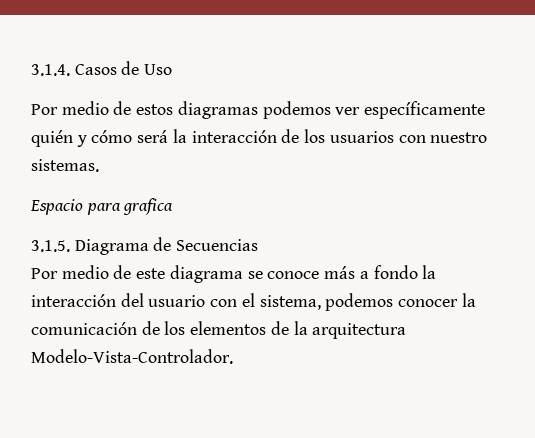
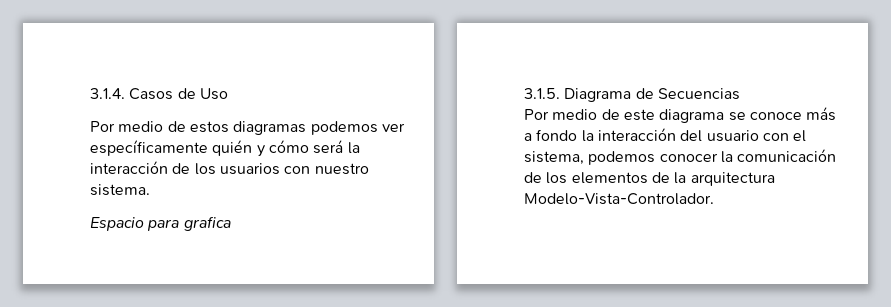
- Por medio de estos diagramas podemos ver específicamente quién y cómo será la interacción de los usuarios con nuestro sistemas.
+ Por medio de estos diagramas podemos ver específicamente quién y cómo será la interacción de los usuarios con nuestro sistema.

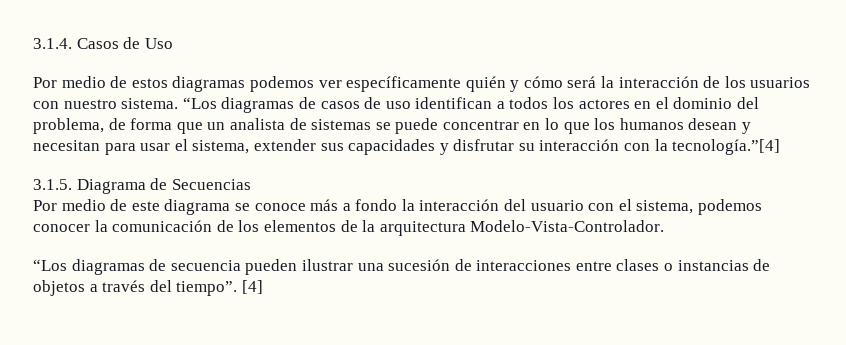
- Por medio de estos diagramas podemos ver específicamente quién y cómo será la interacción de los usuarios con nuestro sistema.
- Espacio para grafica
+ Por medio de estos diagramas podemos ver específicamente quién y cómo será la interacción de los usuarios con nuestro sistema. “Los diagramas de casos de uso identifican a todos los actores en el dominio del problema, de forma que un analista de sistemas se puede concentrar en lo que los humanos desean y necesitan para usar el sistema, extender sus capacidades y disfrutar su interacción con la tecnología.”[4]
+ “Los diagramas de secuencia pueden ilustrar una sucesión de interacciones entre clases o instancias de objetos a través del tiempo”. [4]

